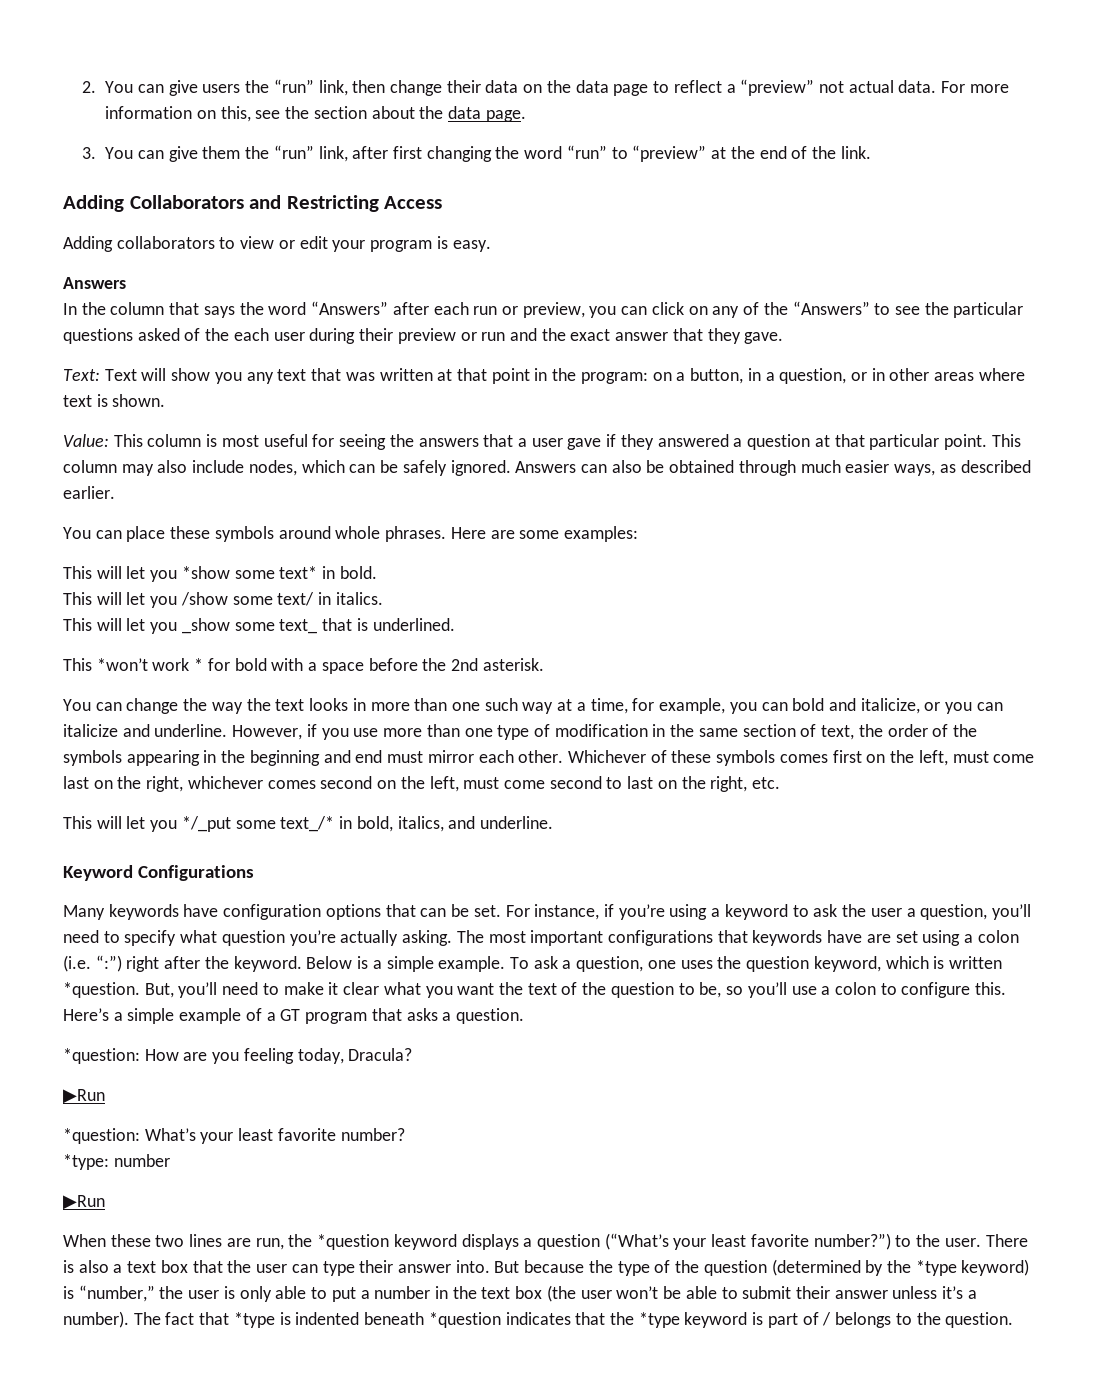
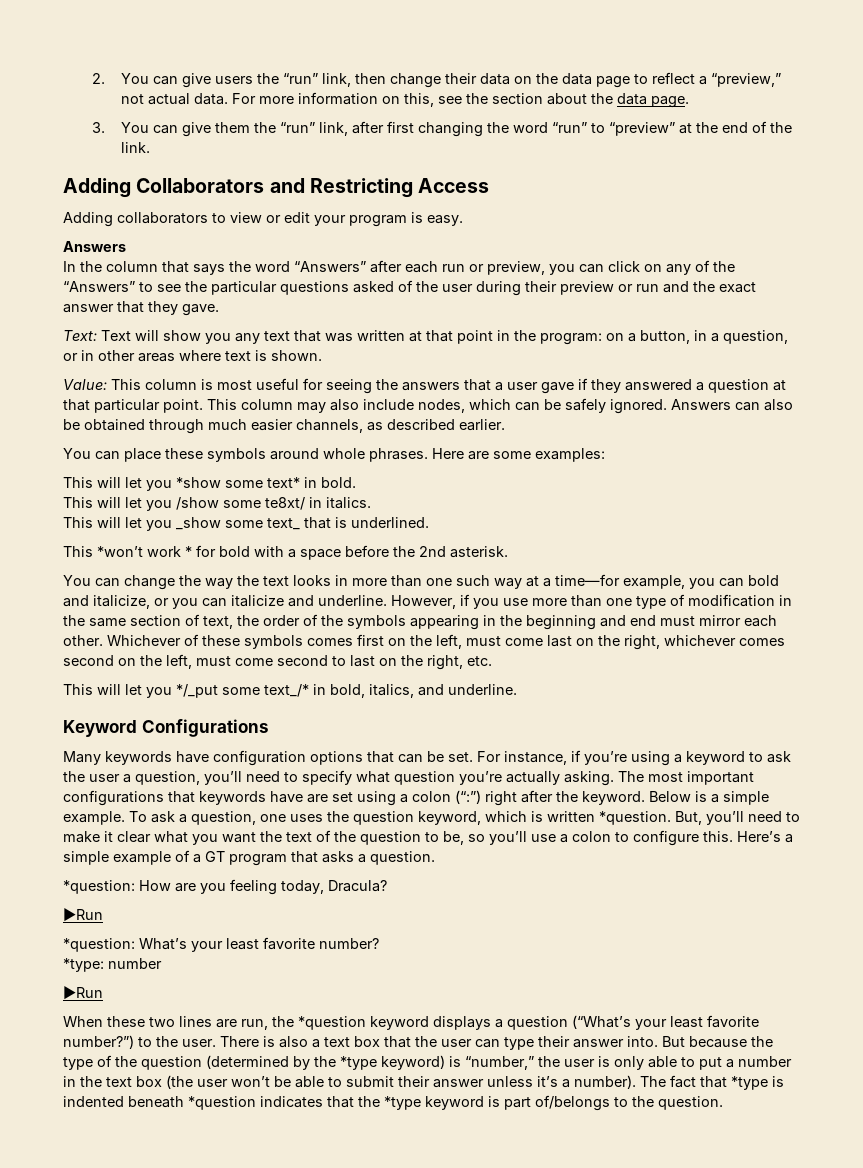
- 2. You can give users the “run” link, then change their data on the data page to reflect a “preview” not actual data.
+ 2. You can give users the “run” link, then change their data on the data page to reflect a “preview,” not actual data.
- In the column that says the word “Answers” after each run or preview, you can click on any of the “Answers” to see the particular questions asked of the each user during their preview or run and the exact answer that they gave.
+ In the column that says the word “Answers” after each run or preview, you can click on any of the “Answers” to see the particular questions asked of the user during their preview or run and the exact answer that they gave.
- Answers can also be obtained through much easier ways, as described earlier.
+ Answers can also be obtained through much easier channels, as described earlier.
- This will let you /show some text/ in italics.
+ This will let you /show some te8xt/ in italics.
- You can change the way the text looks in more than one such way at a time, for example, you can bold and italicize, or you can italicize and underline.
+ You can change the way the text looks in more than one such way at a time—for example, you can bold and italicize, or you can italicize and underline.
- The most important configurations that keywords have are set using a colon (i.e. “:”) right after the keyword.
+ The most important configurations that keywords have are set using a colon (“:”) right after the keyword.
- The fact that *type is indented beneath *question indicates that the *type keyword is part of / belongs to the question.
+ The fact that *type is indented beneath *question indicates that the *type keyword is part of/belongs to the question.

